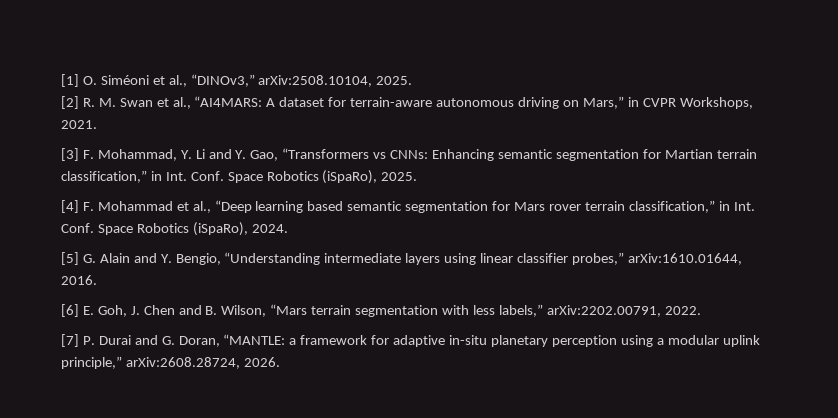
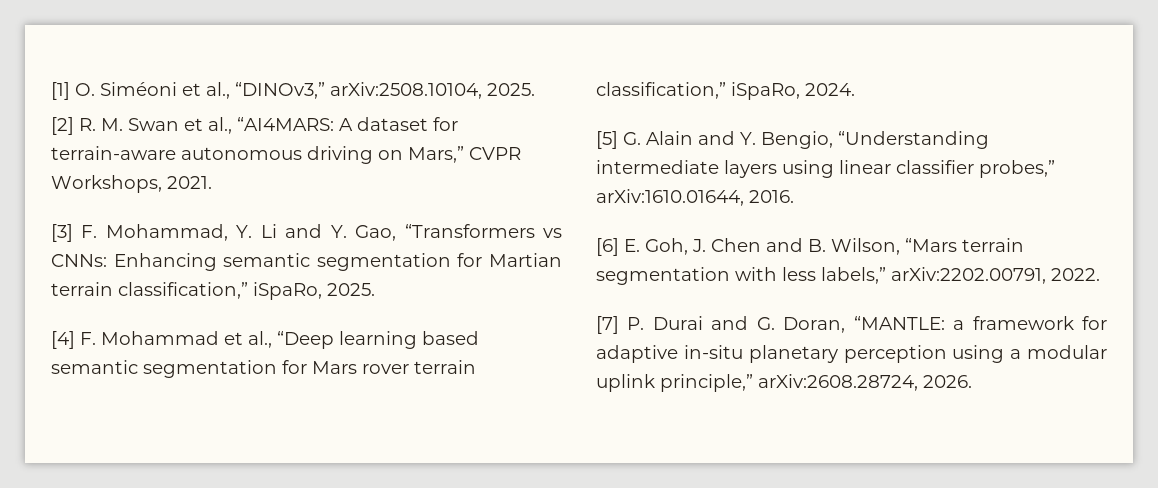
- [2] R. M. Swan et al., “AI4MARS: A dataset for terrain-aware autonomous driving on Mars,” in CVPR Workshops, 2021.
+ [2] R. M. Swan et al., “AI4MARS: A dataset for terrain-aware autonomous driving on Mars,” CVPR Workshops, 2021.
- [3] F. Mohammad, Y. Li and Y. Gao, “Transformers vs CNNs: Enhancing semantic segmentation for Martian terrain classification,” in Int. Conf. Space Robotics (iSpaRo), 2025.
+ [3] F. Mohammad, Y. Li and Y. Gao, “Transformers vs CNNs: Enhancing semantic segmentation for Martian terrain classification,” iSpaRo, 2025.
- [4] F. Mohammad et al., “Deep learning based semantic segmentation for Mars rover terrain classification,” in Int. Conf. Space Robotics (iSpaRo), 2024.
+ [4] F. Mohammad et al., “Deep learning based semantic segmentation for Mars rover terrain classification,” iSpaRo, 2024.

